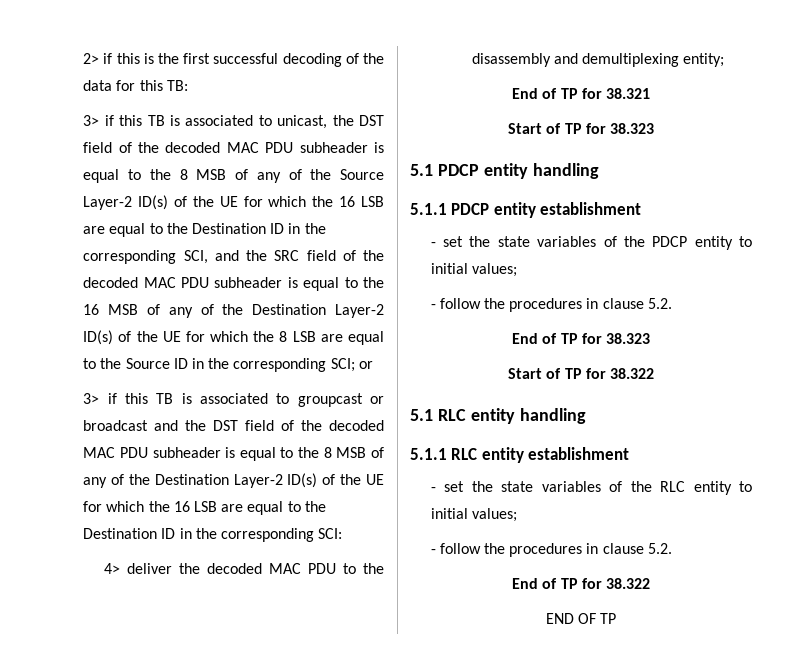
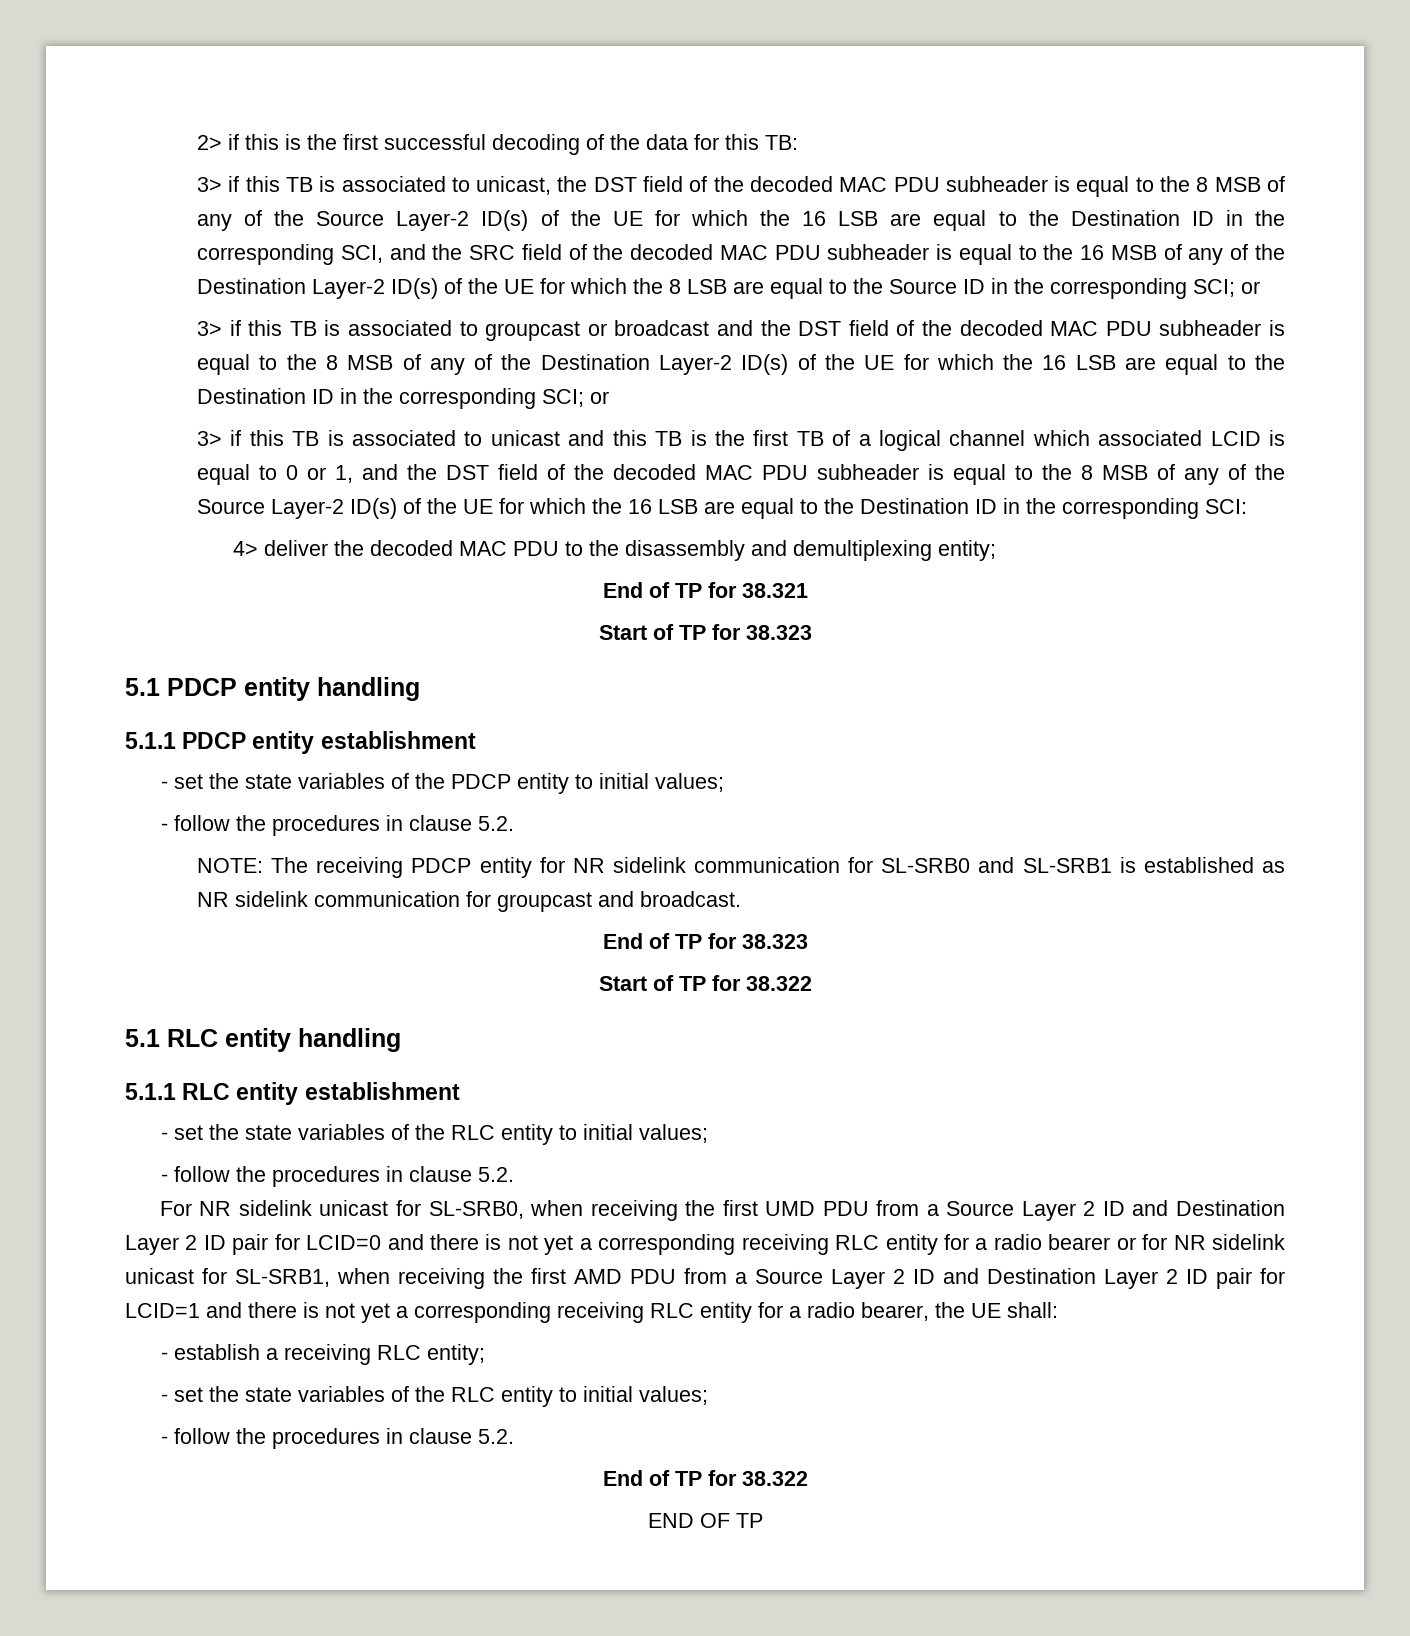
- 3> if this TB is associated to groupcast or broadcast and the DST field of the decoded MAC PDU subheader is equal to the 8 MSB of any of the Destination Layer-2 ID(s) of the UE for which the 16 LSB are equal to the Destination ID in the corresponding SCI:
+ 3> if this TB is associated to groupcast or broadcast and the DST field of the decoded MAC PDU subheader is equal to the 8 MSB of any of the Destination Layer-2 ID(s) of the UE for which the 16 LSB are equal to the Destination ID in the corresponding SCI; or
+ 3> if this TB is associated to unicast and this TB is the first TB of a logical channel which associated LCID is equal to 0 or 1, and the DST field of the decoded MAC PDU subheader is equal to the 8 MSB of any of the Source Layer-2 ID(s) of the UE for which the 16 LSB are equal to the Destination ID in the corresponding SCI:
+ NOTE: The receiving PDCP entity for NR sidelink communication for SL-SRB0 and SL-SRB1 is established as NR sidelink communication for groupcast and broadcast.
+ For NR sidelink unicast for SL-SRB0, when receiving the first UMD PDU from a Source Layer 2 ID and Destination Layer 2 ID pair for LCID=0 and there is not yet a corresponding receiving RLC entity for a radio bearer or for NR sidelink unicast for SL-SRB1, when receiving the first AMD PDU from a Source Layer 2 ID and Destination Layer 2 ID pair for LCID=1 and there is not yet a corresponding receiving RLC entity for a radio bearer, the UE shall:
+ - establish a receiving RLC entity;
+ - set the state variables of the RLC entity to initial values;
+ - follow the procedures in clause 5.2.

